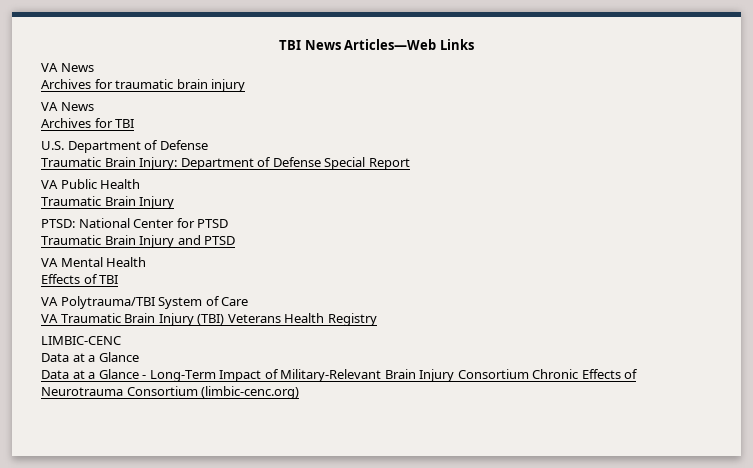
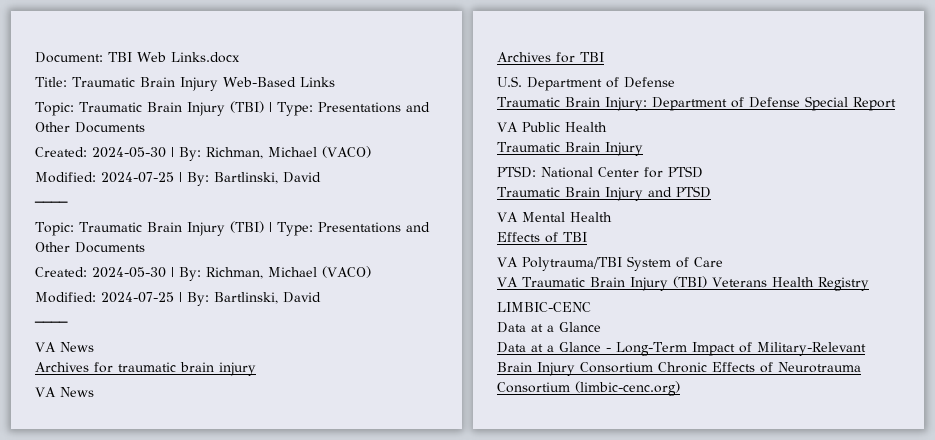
- TBI News Articles—Web Links
+ Document: TBI Web Links.docx
+ Title: Traumatic Brain Injury Web-Based Links
+ Topic: Traumatic Brain Injury (TBI) | Type: Presentations and Other Documents
+ Created: 2024-05-30 | By: Richman, Michael (VACO)
+ Modified: 2024-07-25 | By: Bartlinski, David
+ ────
+ Topic: Traumatic Brain Injury (TBI) | Type: Presentations and Other Documents
+ Created: 2024-05-30 | By: Richman, Michael (VACO)
+ Modified: 2024-07-25 | By: Bartlinski, David
+ ────

